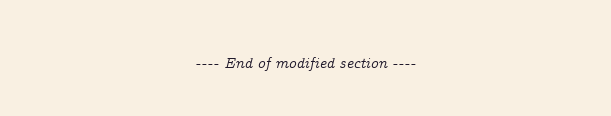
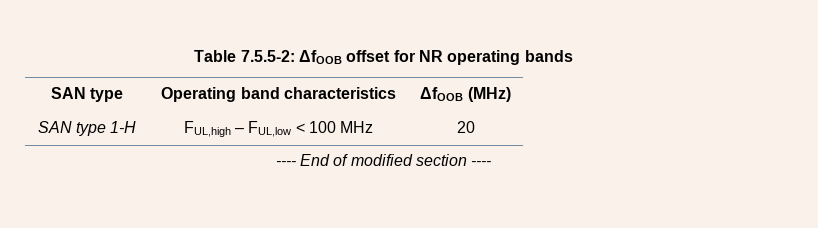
+ Table 7.5.5-2: ΔfOOB offset for NR operating bands
+ SAN type | Operating band characteristics | ΔfOOB (MHz)
+ SAN type 1-H | FUL,high – FUL,low < 100 MHz | 20

